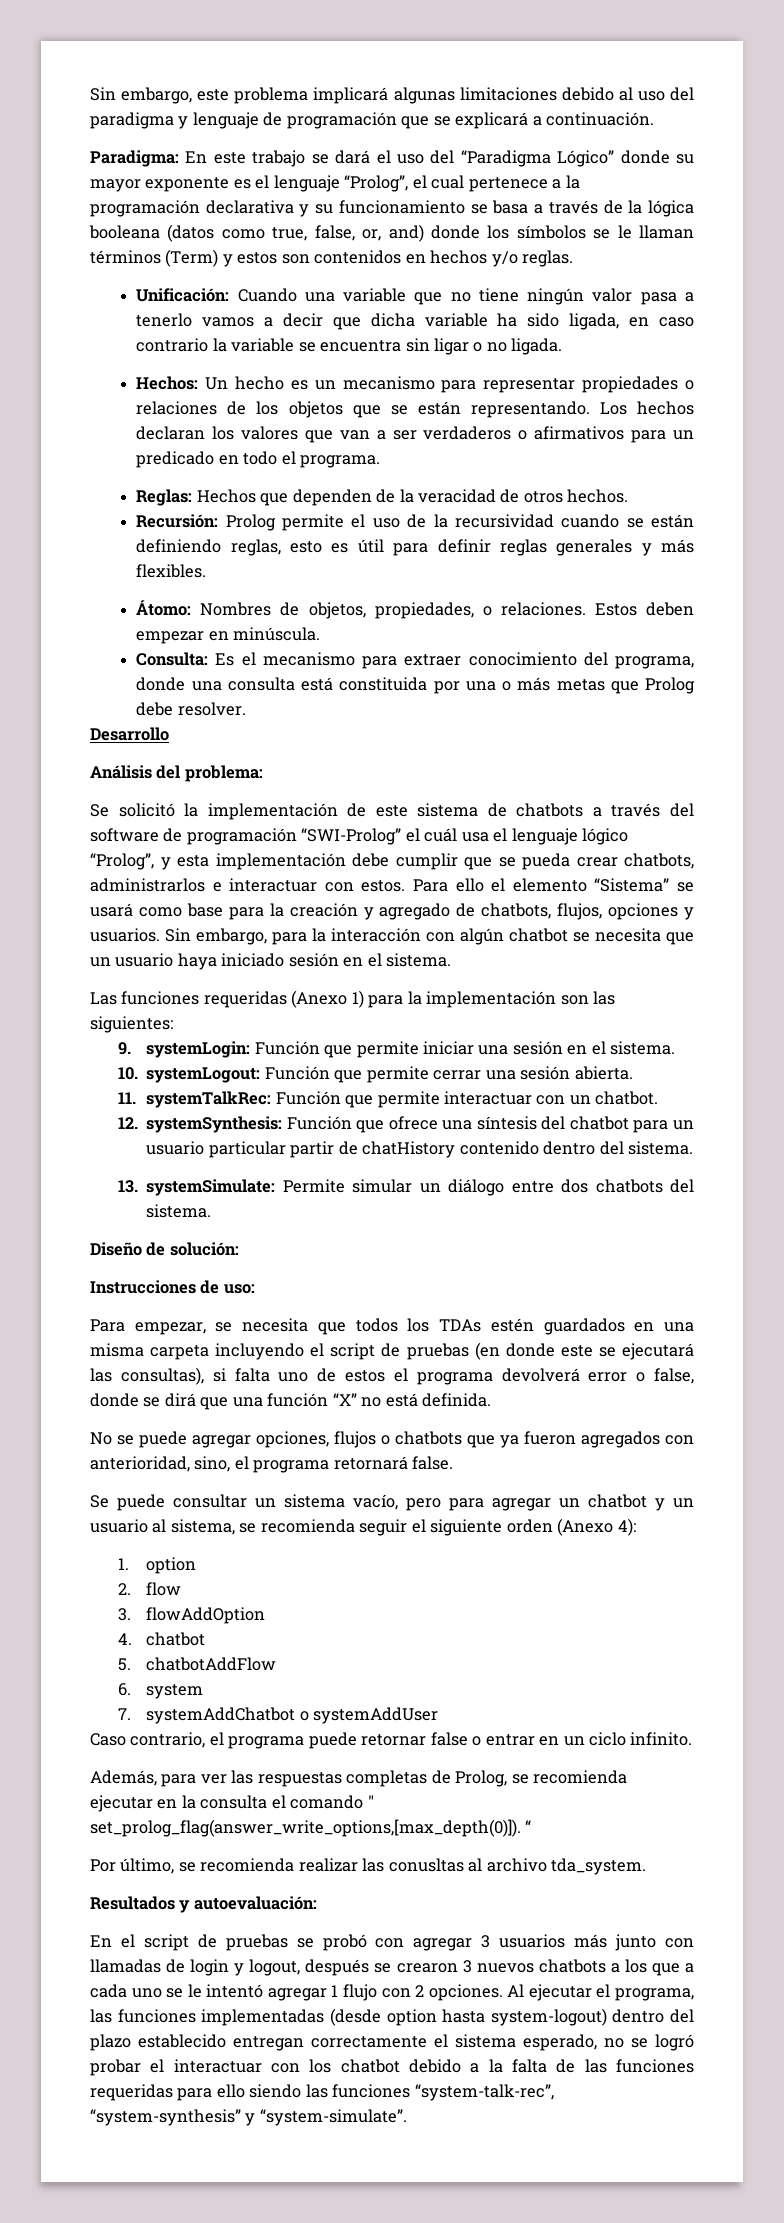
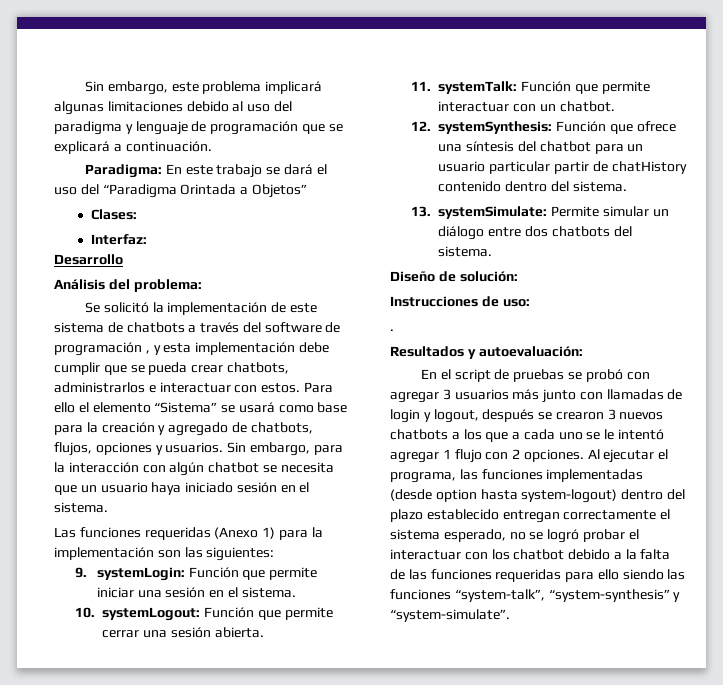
- Paradigma: En este trabajo se dará el uso del “Paradigma Lógico” donde su mayor exponente es el lenguaje “Prolog”, el cual pertenece a la programación declarativa y su funcionamiento se basa a través de la lógica booleana (datos como true, false, or, and) donde los símbolos se le llaman términos (Term) y estos son contenidos en hechos y/o reglas.
- Unificación: Cuando una variable que no tiene ningún valor pasa a tenerlo vamos a decir que dicha variable ha sido ligada, en caso contrario la variable se encuentra sin ligar o no ligada.
- Hechos: Un hecho es un mecanismo para representar propiedades o relaciones de los objetos que se están representando. Los hechos declaran los valores que van a ser verdaderos o afirmativos para un predicado en todo el programa.
- Reglas: Hechos que dependen de la veracidad de otros hechos.
- Recursión: Prolog permite el uso de la recursividad cuando se están definiendo reglas, esto es útil para definir reglas generales y más flexibles.
- Átomo: Nombres de objetos, propiedades, o relaciones. Estos deben empezar en minúscula.
- Consulta: Es el mecanismo para extraer conocimiento del programa, donde una consulta está constituida por una o más metas que Prolog debe resolver.
+ Paradigma: En este trabajo se dará el uso del “Paradigma Orintada a Objetos”
+ Clases:
+ Interfaz:
- Se solicitó la implementación de este sistema de chatbots a través del software de programación “SWI-Prolog” el cuál usa el lenguaje lógico “Prolog”, y esta implementación debe cumplir que se pueda crear chatbots, administrarlos e interactuar con estos.
+ Se solicitó la implementación de este sistema de chatbots a través del software de programación , y esta implementación debe cumplir que se pueda crear chatbots, administrarlos e interactuar con estos.
- 11. systemTalkRec: Función que permite interactuar con un chatbot.
+ 11. systemTalk: Función que permite interactuar con un chatbot.
- Para empezar, se necesita que todos los TDAs estén guardados en una misma carpeta incluyendo el script de pruebas (en donde este se ejecutará las consultas), si falta uno de estos el programa devolverá error o false, donde se dirá que una función “X” no está definida.
- No se puede agregar opciones, flujos o chatbots que ya fueron agregados con anterioridad, sino, el programa retornará false.
- Se puede consultar un sistema vacío, pero para agregar un chatbot y un usuario al sistema, se recomienda seguir el siguiente orden (Anexo 4):
- 1. option
- 2. flow
- 3. flowAddOption
- 4. chatbot
- 5. chatbotAddFlow
- 6. system
- 7. systemAddChatbot o systemAddUser
- Caso contrario, el programa puede retornar false o entrar en un ciclo infinito.
- Además, para ver las respuestas completas de Prolog, se recomienda ejecutar en la consulta el comando " set_prolog_flag(answer_write_options,[max_depth(0)]). “
- Por último, se recomienda realizar las conusltas al archivo tda_system.
+ .
- Al ejecutar el programa, las funciones implementadas (desde option hasta system-logout) dentro del plazo establecido entregan correctamente el sistema esperado, no se logró probar el interactuar con los chatbot debido a la falta de las funciones requeridas para ello siendo las funciones “system-talk-rec”, “system-synthesis” y “system-simulate”.
+ Al ejecutar el programa, las funciones implementadas (desde option hasta system-logout) dentro del plazo establecido entregan correctamente el sistema esperado, no se logró probar el interactuar con los chatbot debido a la falta de las funciones requeridas para ello siendo las funciones “system-talk”, “system-synthesis” y “system-simulate”.

